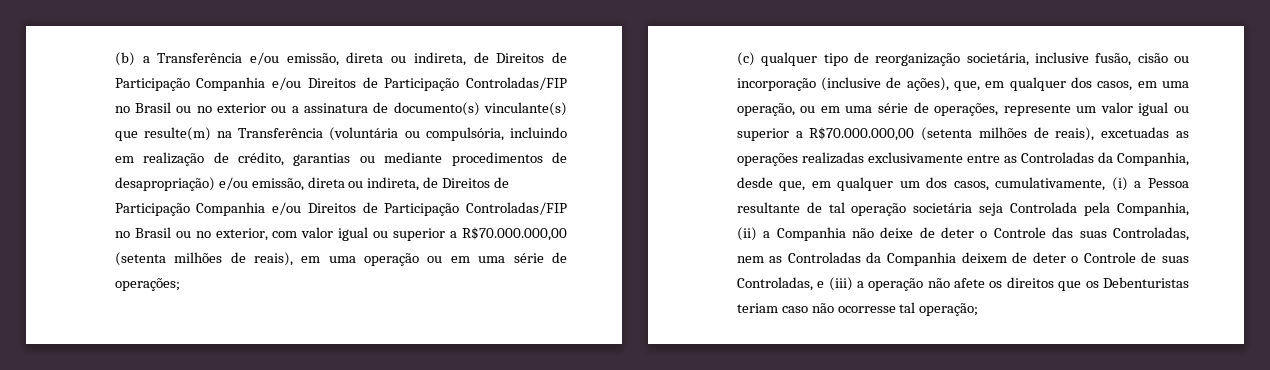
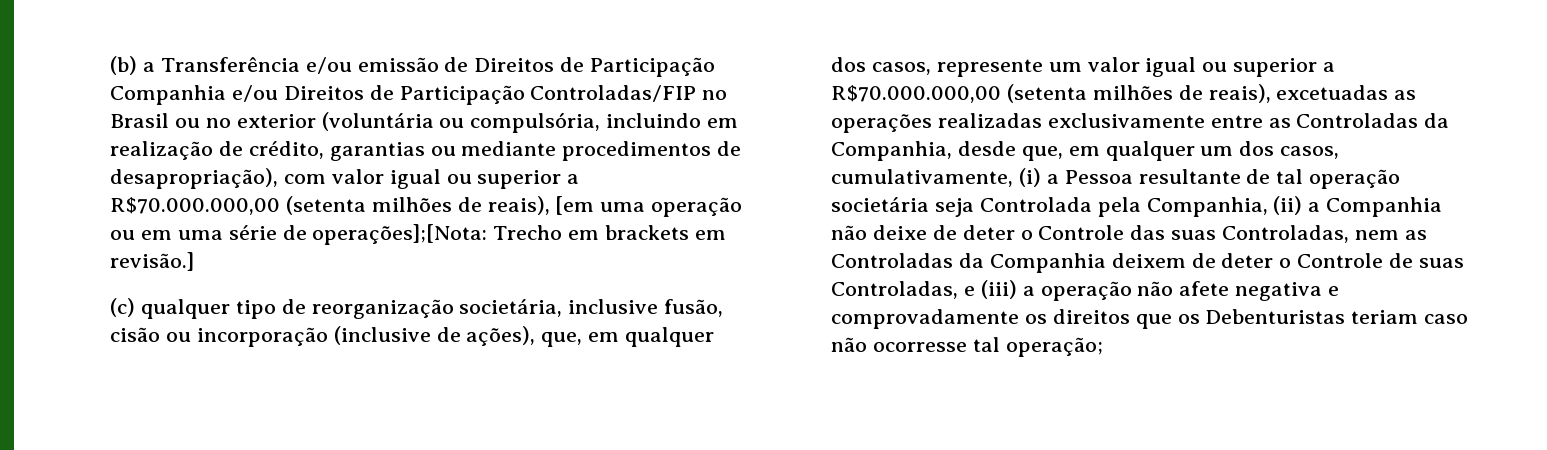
- (b) a Transferência e/ou emissão, direta ou indireta, de Direitos de Participação Companhia e/ou Direitos de Participação Controladas/FIP no Brasil ou no exterior ou a assinatura de documento(s) vinculante(s) que resulte(m) na Transferência (voluntária ou compulsória, incluindo em realização de crédito, garantias ou mediante procedimentos de desapropriação) e/ou emissão, direta ou indireta, de Direitos de Participação Companhia e/ou Direitos de Participação Controladas/FIP no Brasil ou no exterior, com valor igual ou superior a R$70.000.000,00 (setenta milhões de reais), em uma operação ou em uma série de operações;
+ (b) a Transferência e/ou emissão de Direitos de Participação Companhia e/ou Direitos de Participação Controladas/FIP no Brasil ou no exterior (voluntária ou compulsória, incluindo em realização de crédito, garantias ou mediante procedimentos de desapropriação), com valor igual ou superior a R$70.000.000,00 (setenta milhões de reais), [em uma operação ou em uma série de operações];[Nota: Trecho em brackets em revisão.]
- (c) qualquer tipo de reorganização societária, inclusive fusão, cisão ou incorporação (inclusive de ações), que, em qualquer dos casos, em uma operação, ou em uma série de operações, represente um valor igual ou superior a R$70.000.000,00 (setenta milhões de reais), excetuadas as operações realizadas exclusivamente entre as Controladas da Companhia, desde que, em qualquer um dos casos, cumulativamente, (i) a Pessoa resultante de tal operação societária seja Controlada pela Companhia, (ii) a Companhia não deixe de deter o Controle das suas Controladas, nem as Controladas da Companhia deixem de deter o Controle de suas Controladas, e (iii) a operação não afete os direitos que os Debenturistas teriam caso não ocorresse tal operação;
+ (c) qualquer tipo de reorganização societária, inclusive fusão, cisão ou incorporação (inclusive de ações), que, em qualquer dos casos, represente um valor igual ou superior a R$70.000.000,00 (setenta milhões de reais), excetuadas as operações realizadas exclusivamente entre as Controladas da Companhia, desde que, em qualquer um dos casos, cumulativamente, (i) a Pessoa resultante de tal operação societária seja Controlada pela Companhia, (ii) a Companhia não deixe de deter o Controle das suas Controladas, nem as Controladas da Companhia deixem de deter o Controle de suas Controladas, e (iii) a operação não afete negativa e comprovadamente os direitos que os Debenturistas teriam caso não ocorresse tal operação;

